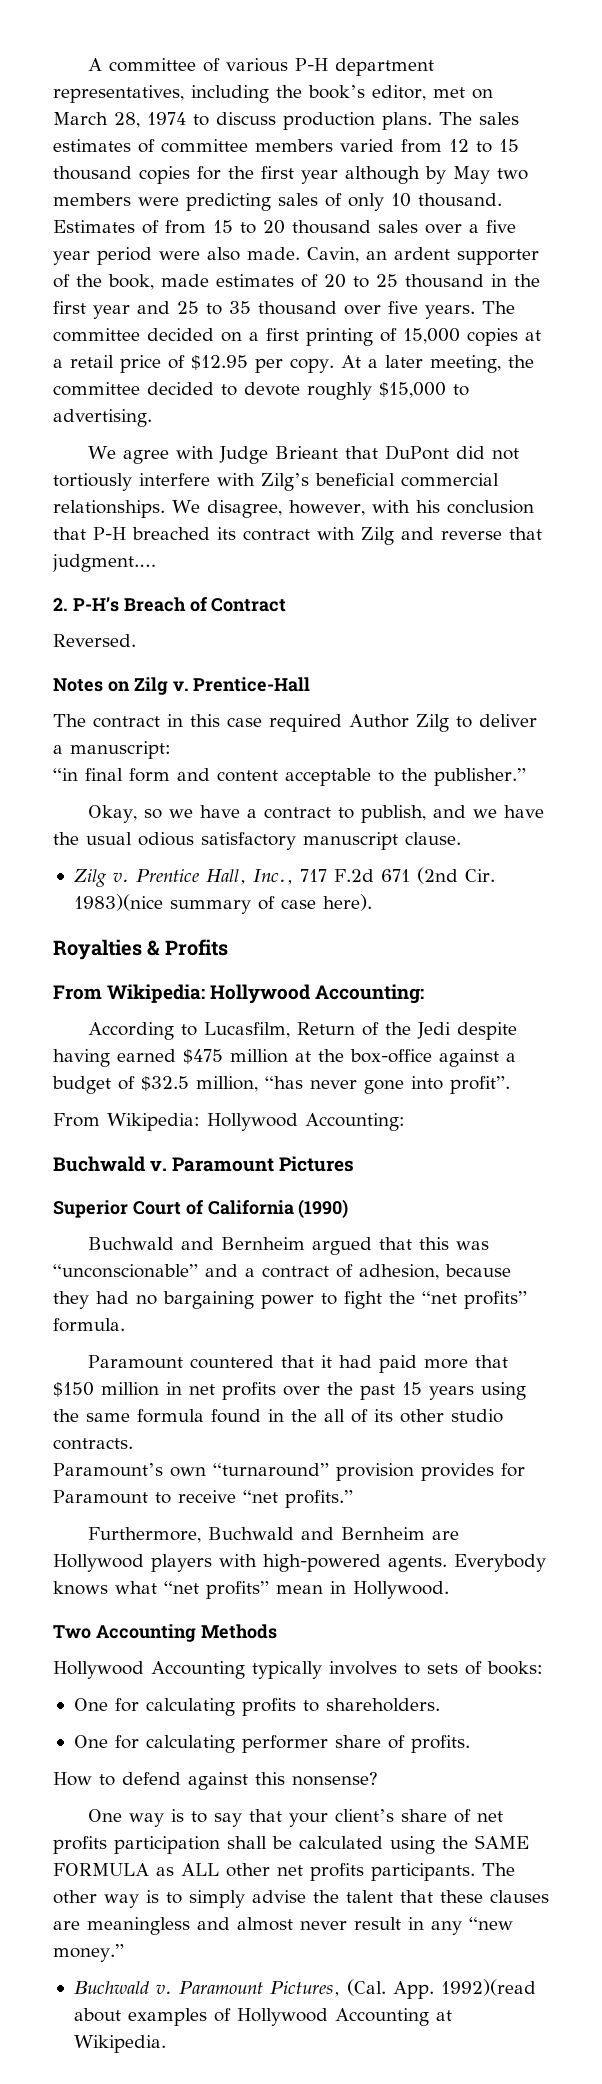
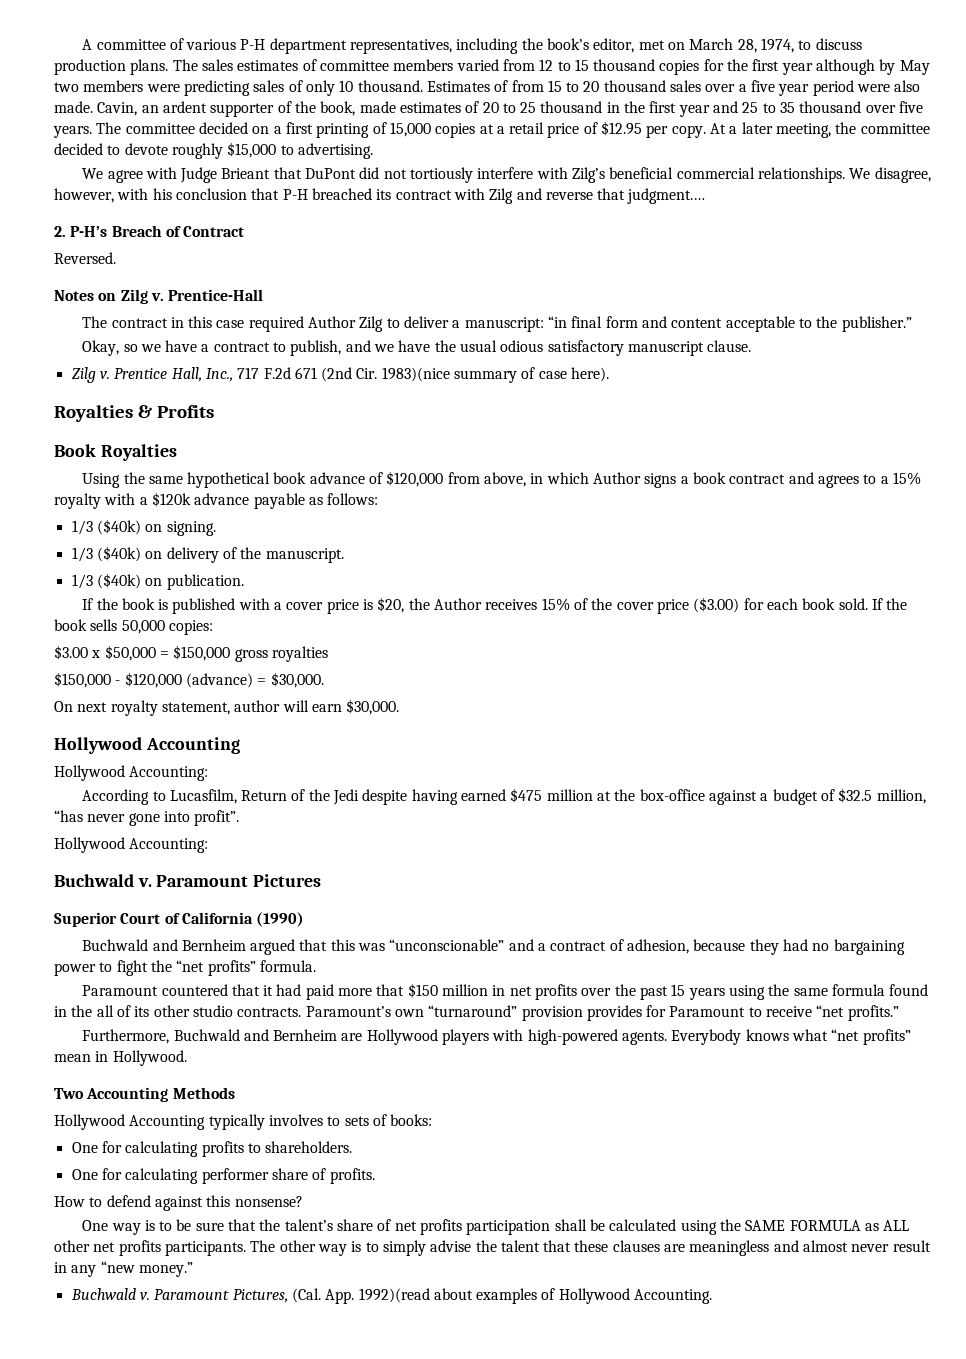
- A committee of various P-H department representatives, including the book’s editor, met on March 28, 1974 to discuss production plans.
+ A committee of various P-H department representatives, including the book’s editor, met on March 28, 1974, to discuss production plans.
- The contract in this case required Author Zilg to deliver a manuscript:
- “in final form and content acceptable to the publisher.”
+ The contract in this case required Author Zilg to deliver a manuscript: “in final form and content acceptable to the publisher.”
  Royalties & Profits
- From Wikipedia: Hollywood Accounting:
+ Book Royalties
+ Using the same hypothetical book advance of $120,000 from above, in which Author signs a book contract and agrees to a 15% royalty with a $120k advance payable as follows:
+ 1/3 ($40k) on signing.
+ 1/3 ($40k) on delivery of the manuscript.
+ 1/3 ($40k) on publication.
+ If the book is published with a cover price is $20, the Author receives 15% of the cover price ($3.00) for each book sold. If the book sells 50,000 copies:
+ $3.00 x $50,000 = $150,000 gross royalties
+ $150,000 - $120,000 (advance) = $30,000.
+ On next royalty statement, author will earn $30,000.
+ Hollywood Accounting
+ Hollywood Accounting:
  According to Lucasfilm, Return of the Jedi despite having earned $475 million at the box-office against a budget of $32.5 million, “has never gone into profit”.
- From Wikipedia: Hollywood Accounting:
+ Hollywood Accounting:
- Paramount countered that it had paid more that $150 million in net profits over the past 15 years using the same formula found in the all of its other studio contracts.
- Paramount’s own “turnaround” provision provides for Paramount to receive “net profits.”
+ Paramount countered that it had paid more that $150 million in net profits over the past 15 years using the same formula found in the all of its other studio contracts. Paramount’s own “turnaround” provision provides for Paramount to receive “net profits.”
- One way is to say that your client’s share of net profits participation shall be calculated using the SAME FORMULA as ALL other net profits participants.
+ One way is to be sure that the talent’s share of net profits participation shall be calculated using the SAME FORMULA as ALL other net profits participants.
- Paramount Pictures, (Cal. App. 1992)(read about examples of Hollywood Accounting at Wikipedia.
+ Paramount Pictures, (Cal. App. 1992)(read about examples of Hollywood Accounting.

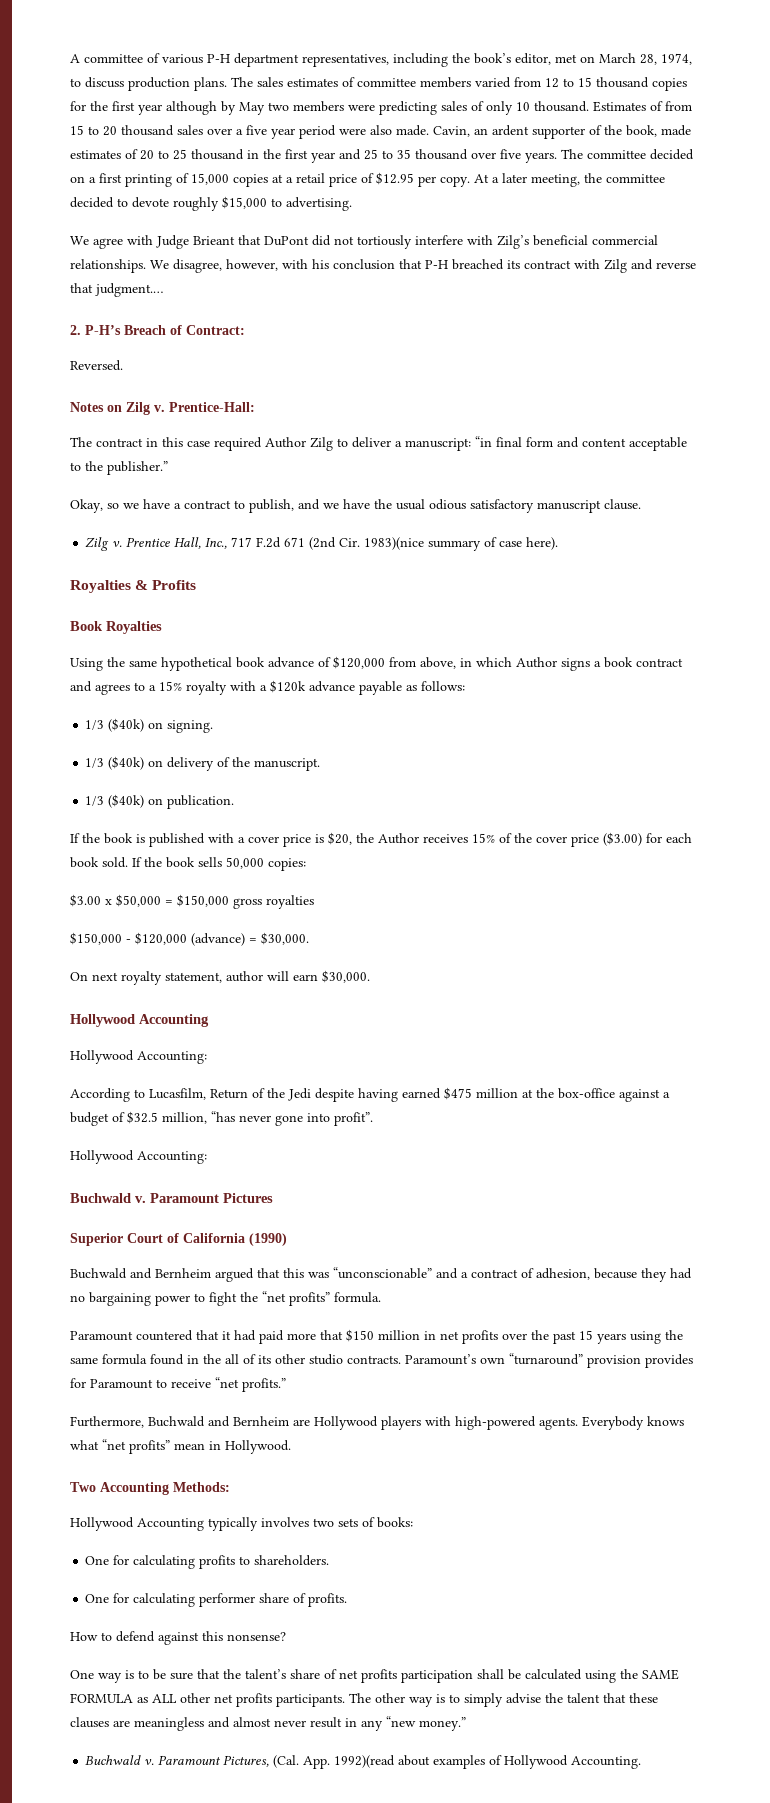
- 2. P-H’s Breach of Contract
+ 2. P-H’s Breach of Contract:
- Prentice-Hall
+ Prentice-Hall:
- Two Accounting Methods
+ Two Accounting Methods:
- Hollywood Accounting typically involves to sets of books:
+ Hollywood Accounting typically involves two sets of books:

